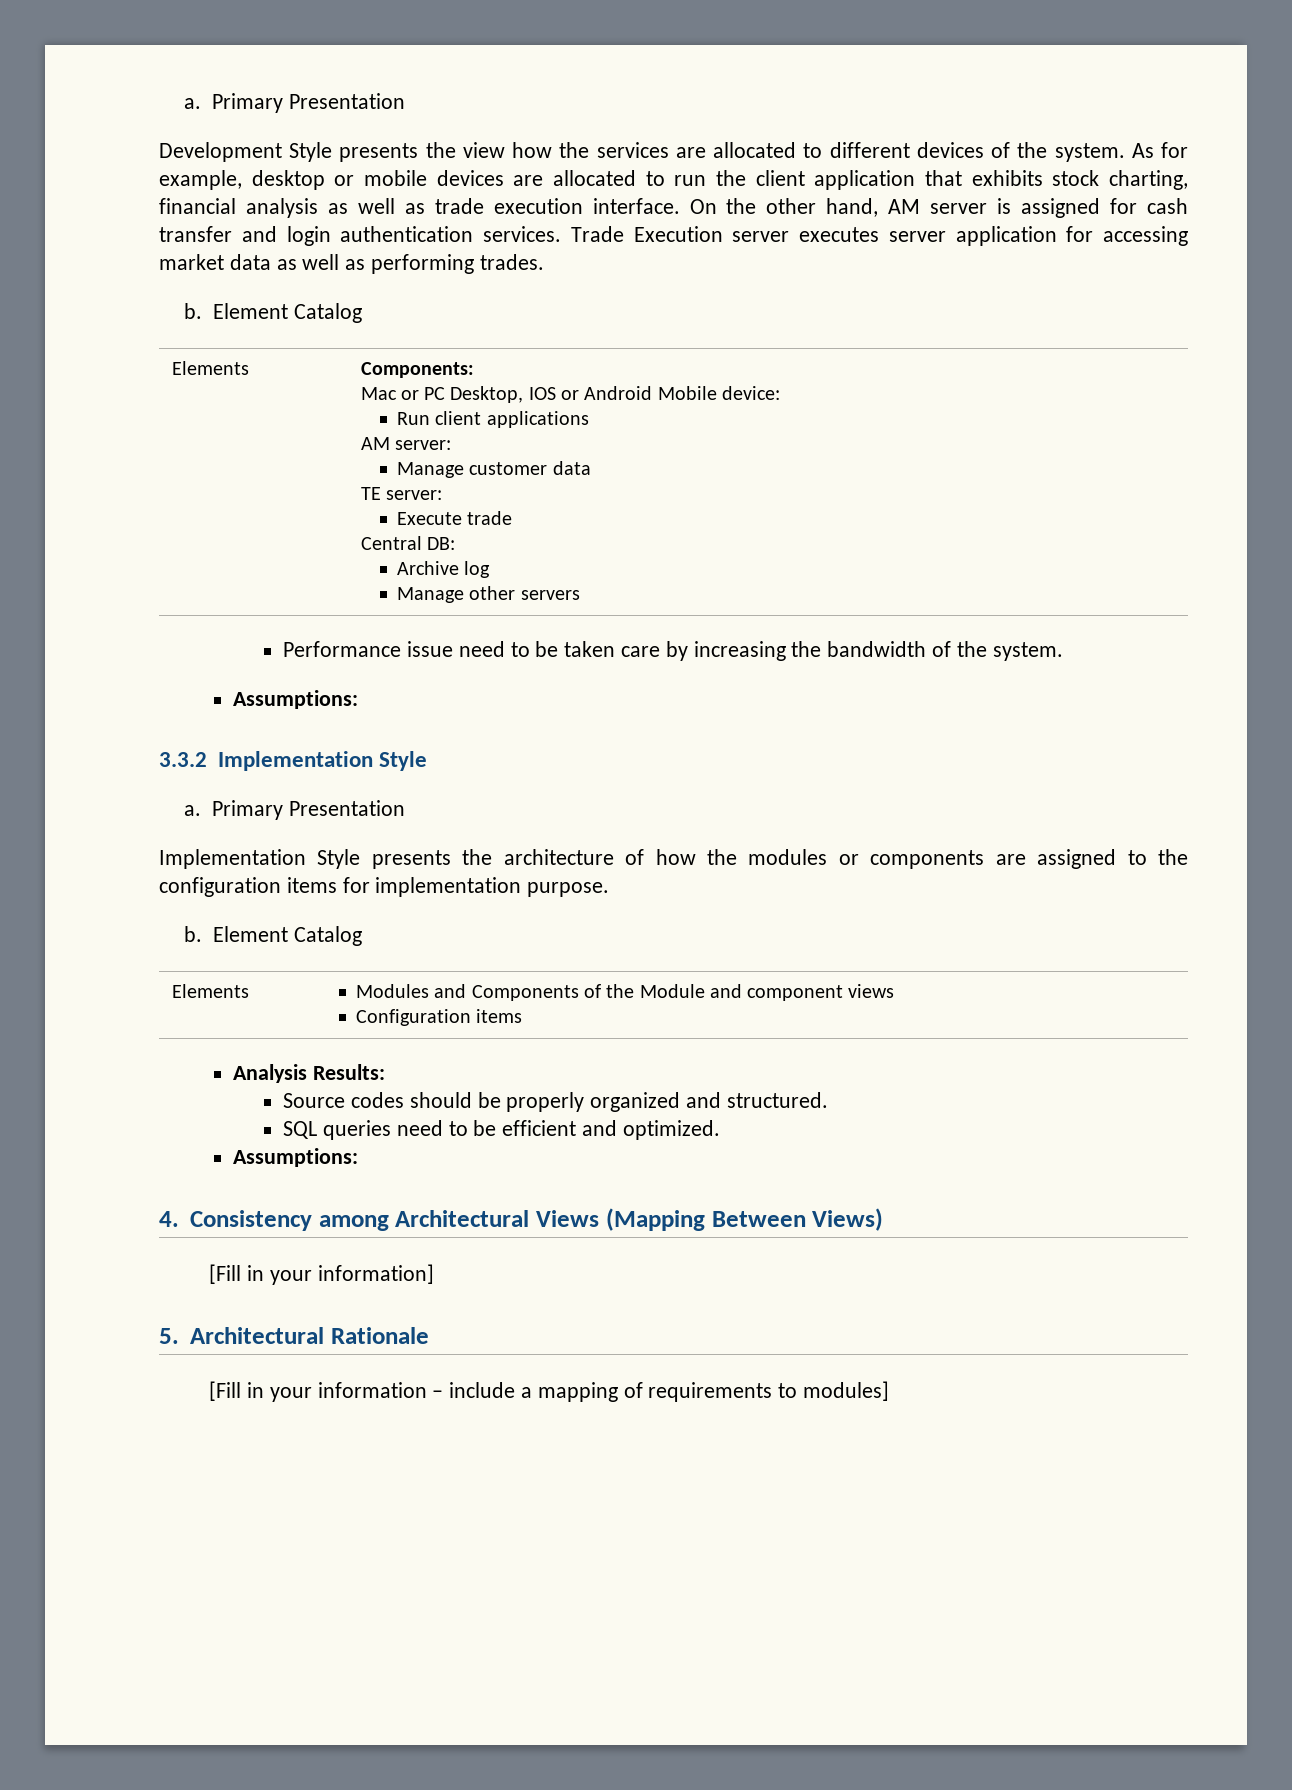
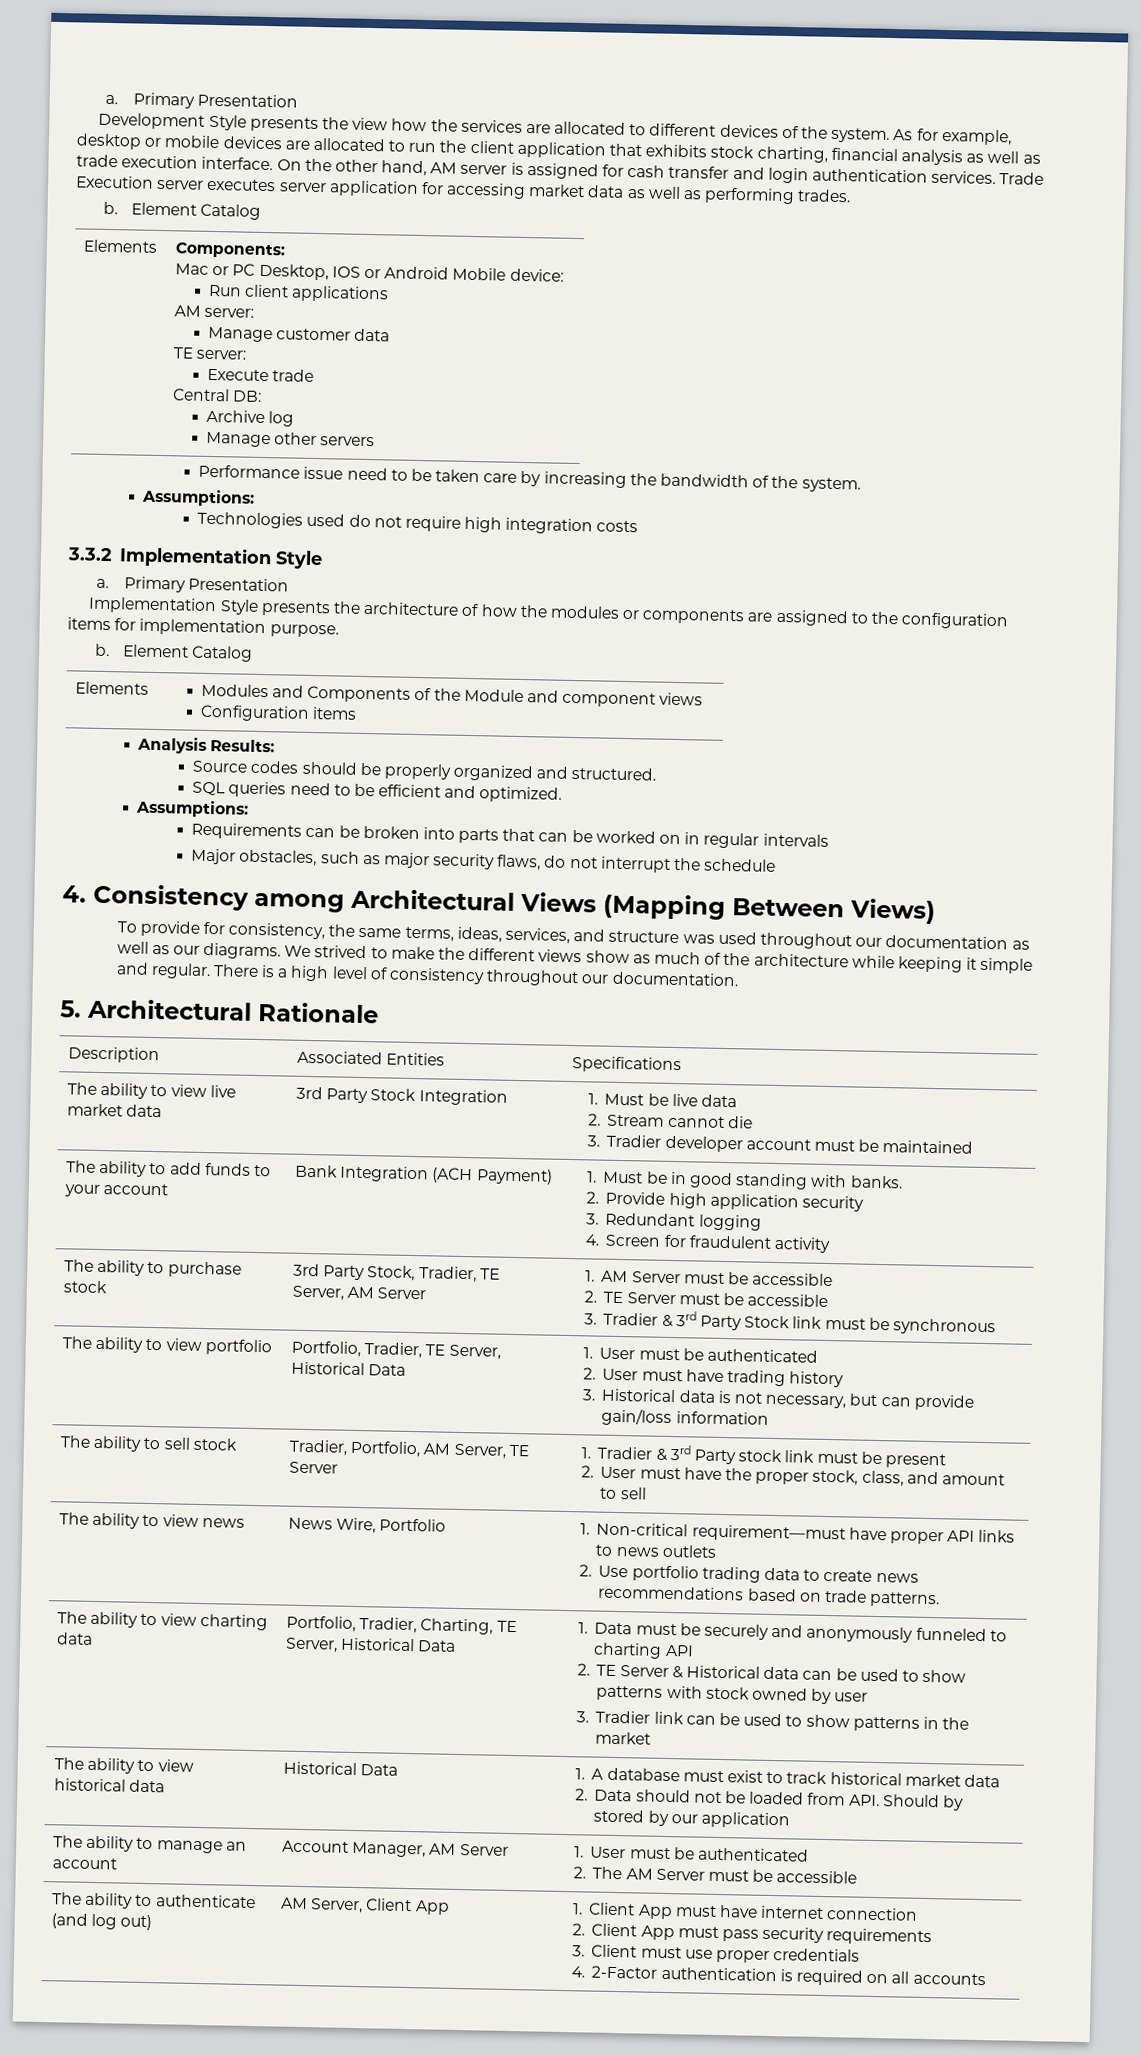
+ Technologies used do not require high integration costs
+ Requirements can be broken into parts that can be worked on in regular intervals
+ Major obstacles, such as major security flaws, do not interrupt the schedule
- [Fill in your information]
+ To provide for consistency, the same terms, ideas, services, and structure was used throughout our documentation as well as our diagrams. We strived to make the different views show as much of the architecture while keeping it simple and regular. There is a high level of consistency throughout our documentation.
  5. Architectural Rationale
- [Fill in your information – include a mapping of requirements to modules]
+ Description | Associated Entities | Specifications
+ The ability to view live market data | 3rd Party Stock Integration | 1. Must be live data
+ 2. Stream cannot die
+ 3. Tradier developer account must be maintained
+ The ability to add funds to your account | Bank Integration (ACH Payment) | 1. Must be in good standing with banks.
+ 2. Provide high application security
+ 3. Redundant logging
+ 4. Screen for fraudulent activity
+ The ability to purchase stock | 3rd Party Stock, Tradier, TE Server, AM Server | 1. AM Server must be accessible
+ 2. TE Server must be accessible
+ 3. Tradier & 3rd Party Stock link must be synchronous
+ The ability to view portfolio | Portfolio, Tradier, TE Server, Historical Data | 1. User must be authenticated
+ 2. User must have trading history
+ 3. Historical data is not necessary, but can provide gain/loss information
+ The ability to sell stock | Tradier, Portfolio, AM Server, TE Server | 1. Tradier & 3rd Party stock link must be present
+ 2. User must have the proper stock, class, and amount to sell
+ The ability to view news | News Wire, Portfolio | 1. Non-critical requirement—must have proper API links to news outlets
+ 2. Use portfolio trading data to create news recommendations based on trade patterns.
+ The ability to view charting data | Portfolio, Tradier, Charting, TE Server, Historical Data | 1. Data must be securely and anonymously funneled to charting API
+ 2. TE Server & Historical data can be used to show patterns with stock owned by user
+ 3. Tradier link can be used to show patterns in the market
+ The ability to view historical data | Historical Data | 1. A database must exist to track historical market data
+ 2. Data should not be loaded from API. Should by stored by our application
+ The ability to manage an account | Account Manager, AM Server | 1. User must be authenticated
+ 2. The AM Server must be accessible
+ The ability to authenticate (and log out) | AM Server, Client App | 1. Client App must have internet connection
+ 2. Client App must pass security requirements
+ 3. Client must use proper credentials
+ 4. 2-Factor authentication is required on all accounts

